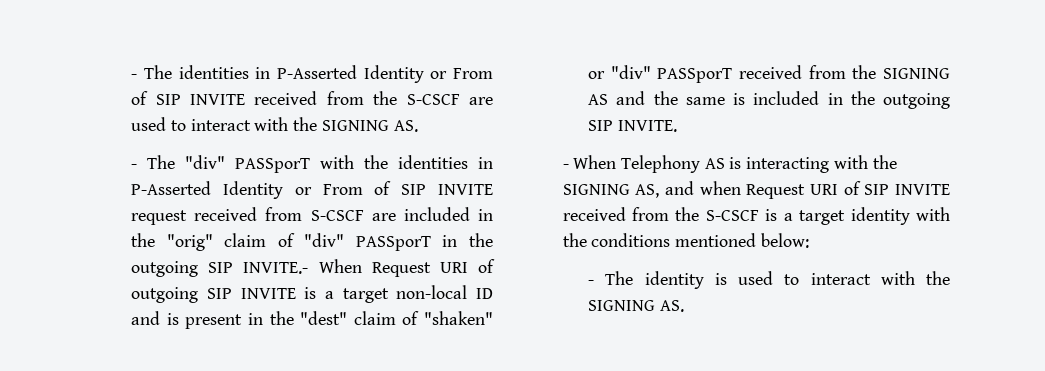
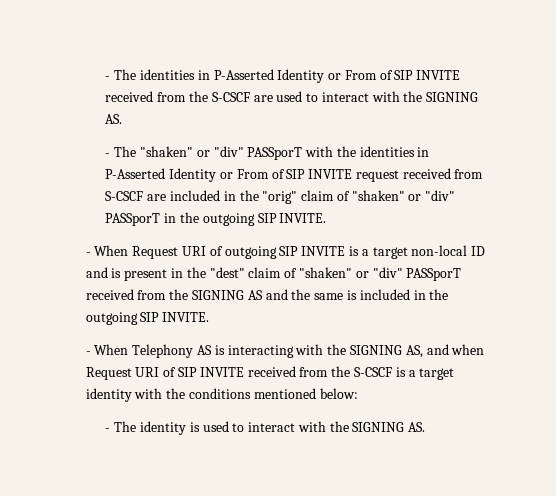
- - The "div" PASSporT with the identities in P-Asserted Identity or From of SIP INVITE request received from S-CSCF are included in the "orig" claim of "div" PASSporT in the outgoing SIP INVITE.- When Request URI of outgoing SIP INVITE is a target non-local ID and is present in the "dest" claim of "shaken" or "div" PASSporT received from the SIGNING AS and the same is included in the outgoing SIP INVITE.
+ - The "shaken" or "div" PASSporT with the identities in P-Asserted Identity or From of SIP INVITE request received from S-CSCF are included in the "orig" claim of "shaken" or "div" PASSporT in the outgoing SIP INVITE.
+ - When Request URI of outgoing SIP INVITE is a target non-local ID and is present in the "dest" claim of "shaken" or "div" PASSporT received from the SIGNING AS and the same is included in the outgoing SIP INVITE.

